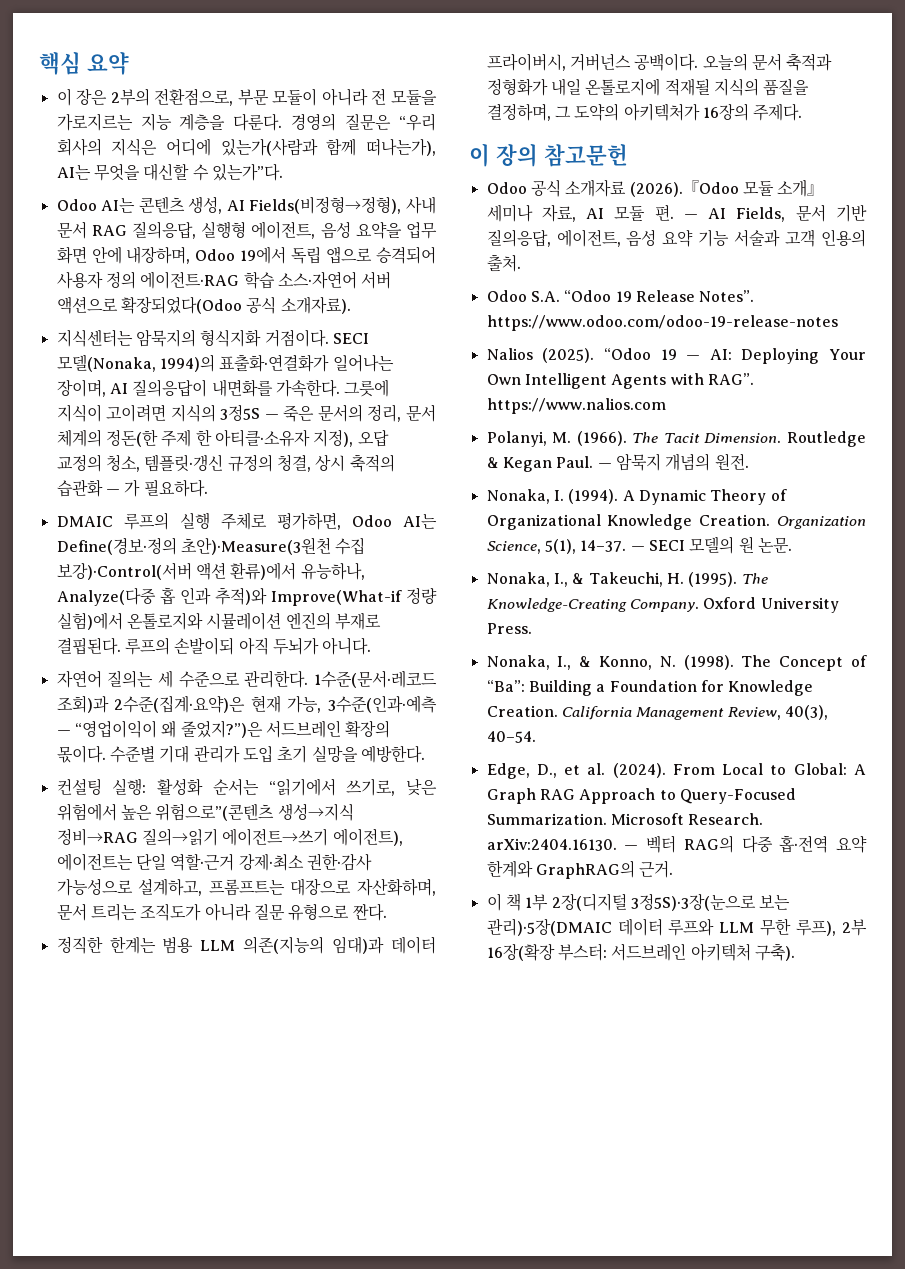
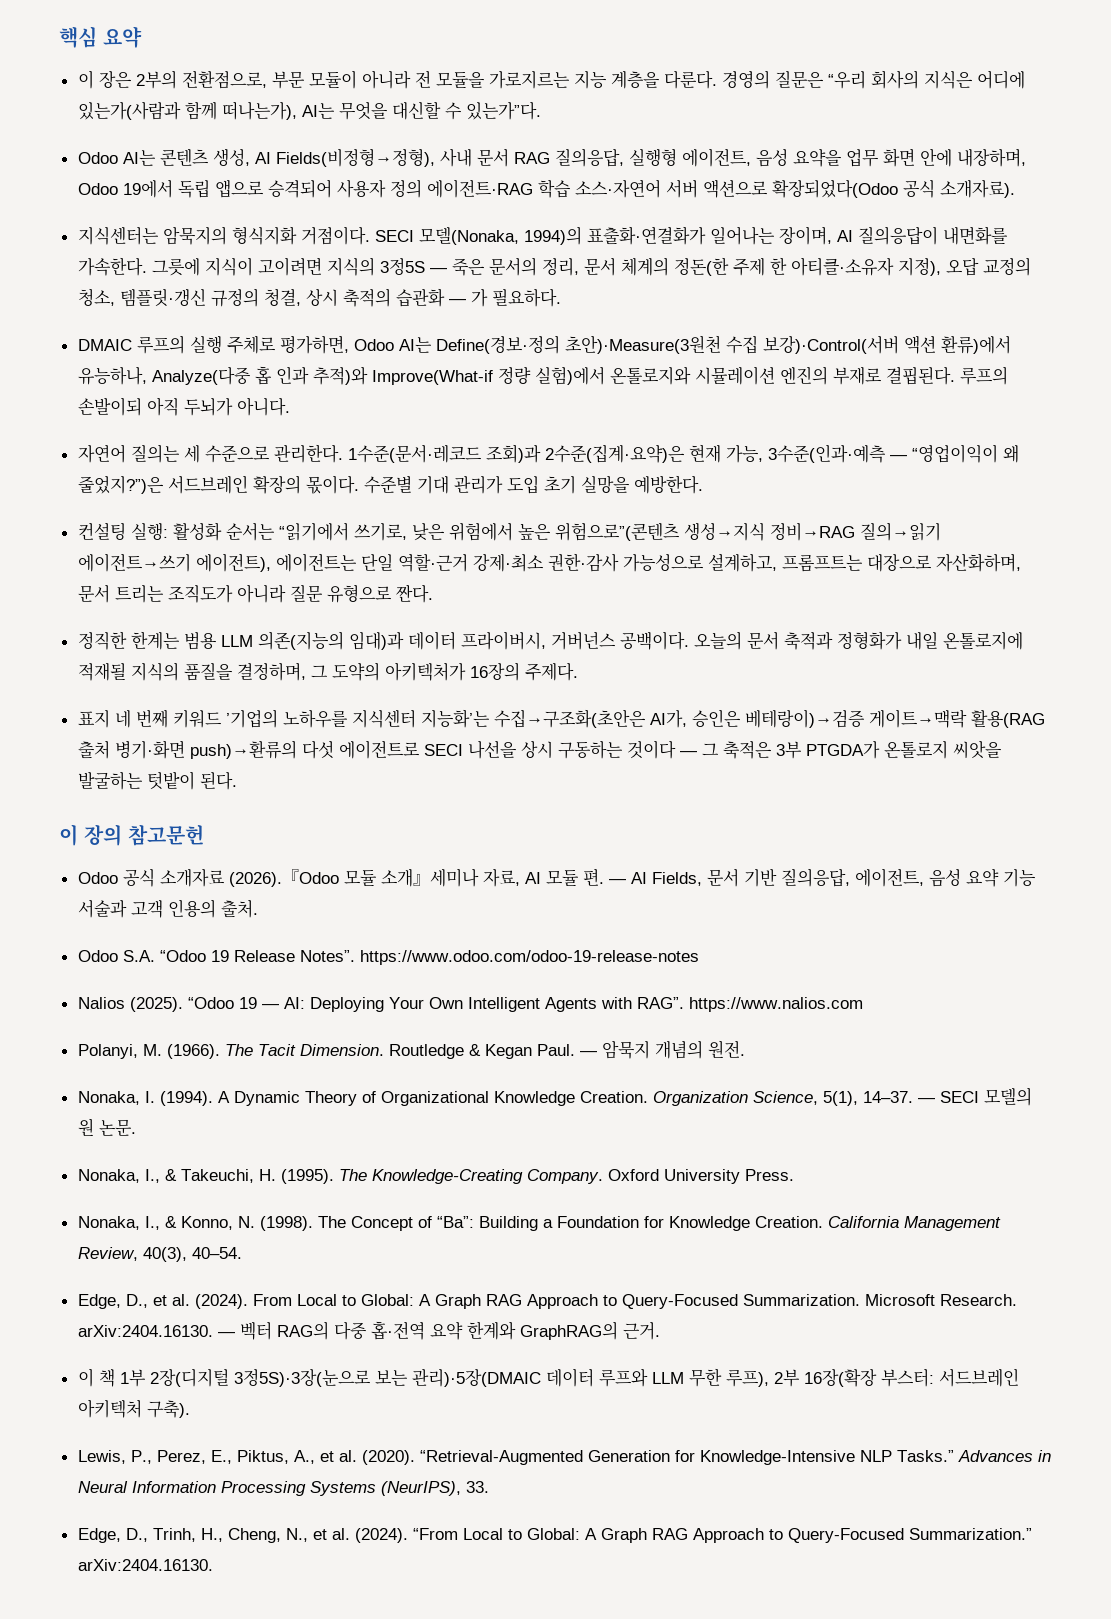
+ 표지 네 번째 키워드 ’기업의 노하우를 지식센터 지능화’는 수집→구조화(초안은 AI가, 승인은 베테랑이)→검증 게이트→맥락 활용(RAG 출처 병기·화면 push)→환류의 다섯 에이전트로 SECI 나선을 상시 구동하는 것이다 — 그 축적은 3부 PTGDA가 온톨로지 씨앗을 발굴하는 텃밭이 된다.
+ Lewis, P., Perez, E., Piktus, A., et al. (2020). “Retrieval-Augmented Generation for Knowledge-Intensive NLP Tasks.” Advances in Neural Information Processing Systems (NeurIPS), 33.
+ Edge, D., Trinh, H., Cheng, N., et al. (2024). “From Local to Global: A Graph RAG Approach to Query-Focused Summarization.” arXiv:2404.16130.

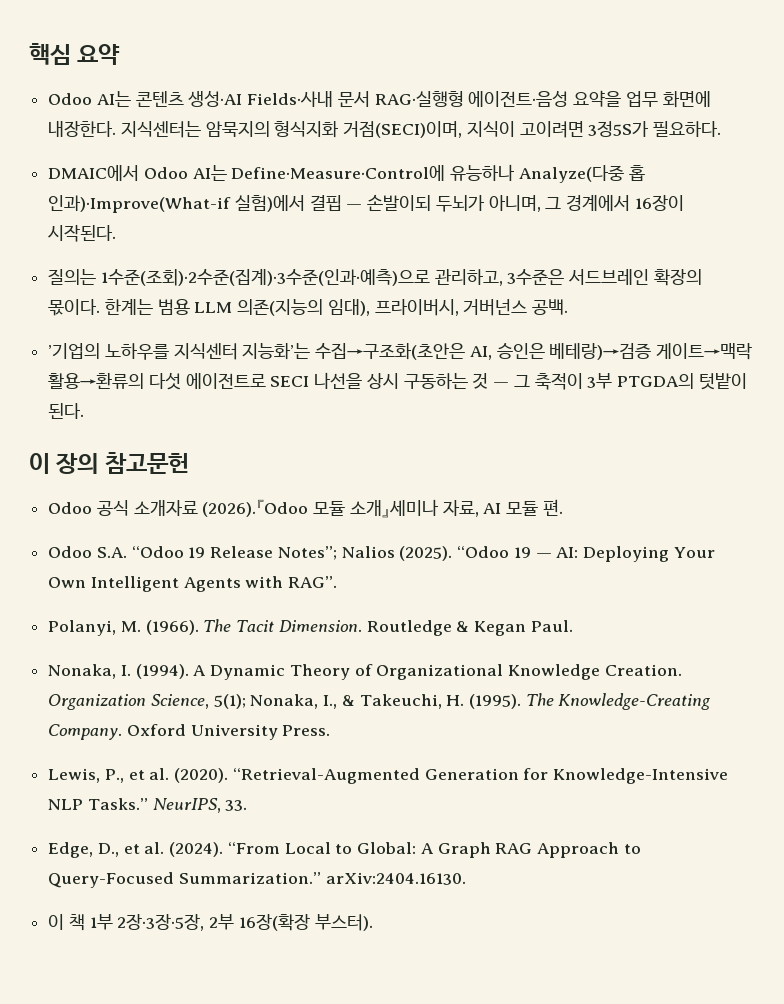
- 이 장은 2부의 전환점으로, 부문 모듈이 아니라 전 모듈을 가로지르는 지능 계층을 다룬다. 경영의 질문은 “우리 회사의 지식은 어디에 있는가(사람과 함께 떠나는가), AI는 무엇을 대신할 수 있는가”다.
- Odoo AI는 콘텐츠 생성, AI Fields(비정형→정형), 사내 문서 RAG 질의응답, 실행형 에이전트, 음성 요약을 업무 화면 안에 내장하며, Odoo 19에서 독립 앱으로 승격되어 사용자 정의 에이전트·RAG 학습 소스·자연어 서버 액션으로 확장되었다(Odoo 공식 소개자료).
- 지식센터는 암묵지의 형식지화 거점이다. SECI 모델(Nonaka, 1994)의 표출화·연결화가 일어나는 장이며, AI 질의응답이 내면화를 가속한다. 그릇에 지식이 고이려면 지식의 3정5S — 죽은 문서의 정리, 문서 체계의 정돈(한 주제 한 아티클·소유자 지정), 오답 교정의 청소, 템플릿·갱신 규정의 청결, 상시 축적의 습관화 — 가 필요하다.
- DMAIC 루프의 실행 주체로 평가하면, Odoo AI는 Define(경보·정의 초안)·Measure(3원천 수집 보강)·Control(서버 액션 환류)에서 유능하나, Analyze(다중 홉 인과 추적)와 Improve(What-if 정량 실험)에서 온톨로지와 시뮬레이션 엔진의 부재로 결핍된다. 루프의 손발이되 아직 두뇌가 아니다.
- 자연어 질의는 세 수준으로 관리한다. 1수준(문서·레코드 조회)과 2수준(집계·요약)은 현재 가능, 3수준(인과·예측 — “영업이익이 왜 줄었지?”)은 서드브레인 확장의 몫이다. 수준별 기대 관리가 도입 초기 실망을 예방한다.
- 컨설팅 실행: 활성화 순서는 “읽기에서 쓰기로, 낮은 위험에서 높은 위험으로”(콘텐츠 생성→지식 정비→RAG 질의→읽기 에이전트→쓰기 에이전트), 에이전트는 단일 역할·근거 강제·최소 권한·감사 가능성으로 설계하고, 프롬프트는 대장으로 자산화하며, 문서 트리는 조직도가 아니라 질문 유형으로 짠다.
- 정직한 한계는 범용 LLM 의존(지능의 임대)과 데이터 프라이버시, 거버넌스 공백이다. 오늘의 문서 축적과 정형화가 내일 온톨로지에 적재될 지식의 품질을 결정하며, 그 도약의 아키텍처가 16장의 주제다.
- 표지 네 번째 키워드 ’기업의 노하우를 지식센터 지능화’는 수집→구조화(초안은 AI가, 승인은 베테랑이)→검증 게이트→맥락 활용(RAG 출처 병기·화면 push)→환류의 다섯 에이전트로 SECI 나선을 상시 구동하는 것이다 — 그 축적은 3부 PTGDA가 온톨로지 씨앗을 발굴하는 텃밭이 된다.
+ Odoo AI는 콘텐츠 생성·AI Fields·사내 문서 RAG·실행형 에이전트·음성 요약을 업무 화면에 내장한다. 지식센터는 암묵지의 형식지화 거점(SECI)이며, 지식이 고이려면 3정5S가 필요하다.
+ DMAIC에서 Odoo AI는 Define·Measure·Control에 유능하나 Analyze(다중 홉 인과)·Improve(What-if 실험)에서 결핍 — 손발이되 두뇌가 아니며, 그 경계에서 16장이 시작된다.
+ 질의는 1수준(조회)·2수준(집계)·3수준(인과·예측)으로 관리하고, 3수준은 서드브레인 확장의 몫이다. 한계는 범용 LLM 의존(지능의 임대), 프라이버시, 거버넌스 공백.
+ ’기업의 노하우를 지식센터 지능화’는 수집→구조화(초안은 AI, 승인은 베테랑)→검증 게이트→맥락 활용→환류의 다섯 에이전트로 SECI 나선을 상시 구동하는 것 — 그 축적이 3부 PTGDA의 텃밭이 된다.
- — AI Fields, 문서 기반 질의응답, 에이전트, 음성 요약 기능 서술과 고객 인용의 출처.
- Odoo S.A. “Odoo 19 Release Notes”. https://www.odoo.com/odoo-19-release-notes
- Nalios (2025).
+ Odoo S.A. “Odoo 19 Release Notes”; Nalios (2025).
- “Odoo 19 — AI: Deploying Your Own Intelligent Agents with RAG”. https://www.nalios.com
+ “Odoo 19 — AI: Deploying Your Own Intelligent Agents with RAG”.
- — 암묵지 개념의 원전.
- Organization Science, 5(1), 14–37. — SECI 모델의 원 논문.
- Nonaka, I., & Takeuchi, H. (1995).
+ Organization Science, 5(1); Nonaka, I., & Takeuchi, H. (1995).
- Nonaka, I., & Konno, N. (1998). The Concept of “Ba”: Building a Foundation for Knowledge Creation. California Management Review, 40(3), 40–54.
- Edge, D., et al. (2024). From Local to Global: A Graph RAG Approach to Query-Focused Summarization. Microsoft Research. arXiv:2404.16130. — 벡터 RAG의 다중 홉·전역 요약 한계와 GraphRAG의 근거.
- 이 책 1부 2장(디지털 3정5S)·3장(눈으로 보는 관리)·5장(DMAIC 데이터 루프와 LLM 무한 루프), 2부 16장(확장 부스터: 서드브레인 아키텍처 구축).
- Lewis, P., Perez, E., Piktus, A., et al. (2020).
+ Lewis, P., et al. (2020).
- Advances in Neural Information Processing Systems (NeurIPS), 33.
+ NeurIPS, 33.
- Edge, D., Trinh, H., Cheng, N., et al. (2024).
+ Edge, D., et al. (2024).
+ 이 책 1부 2장·3장·5장, 2부 16장(확장 부스터).

